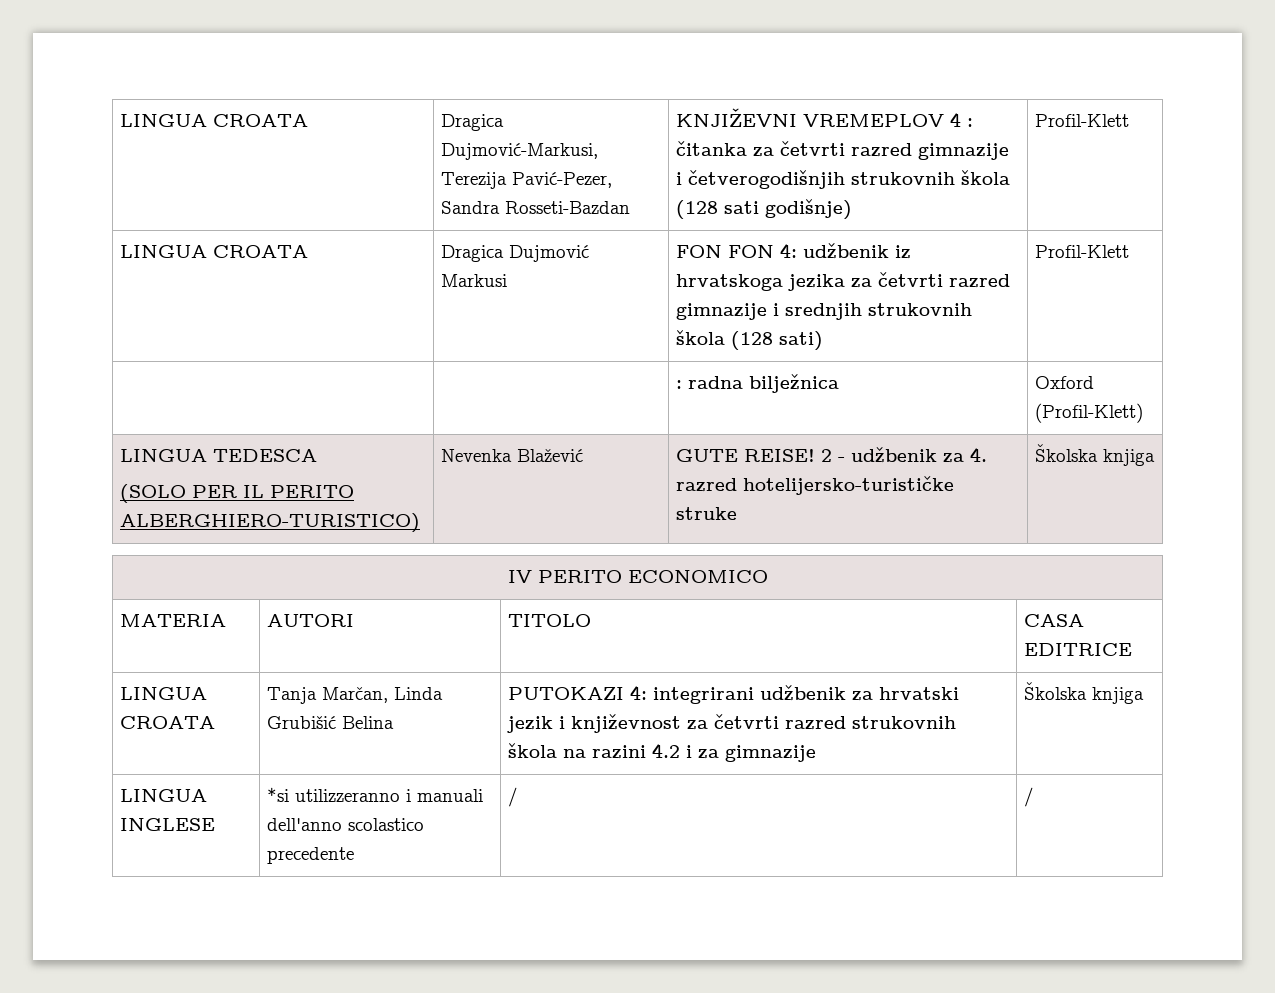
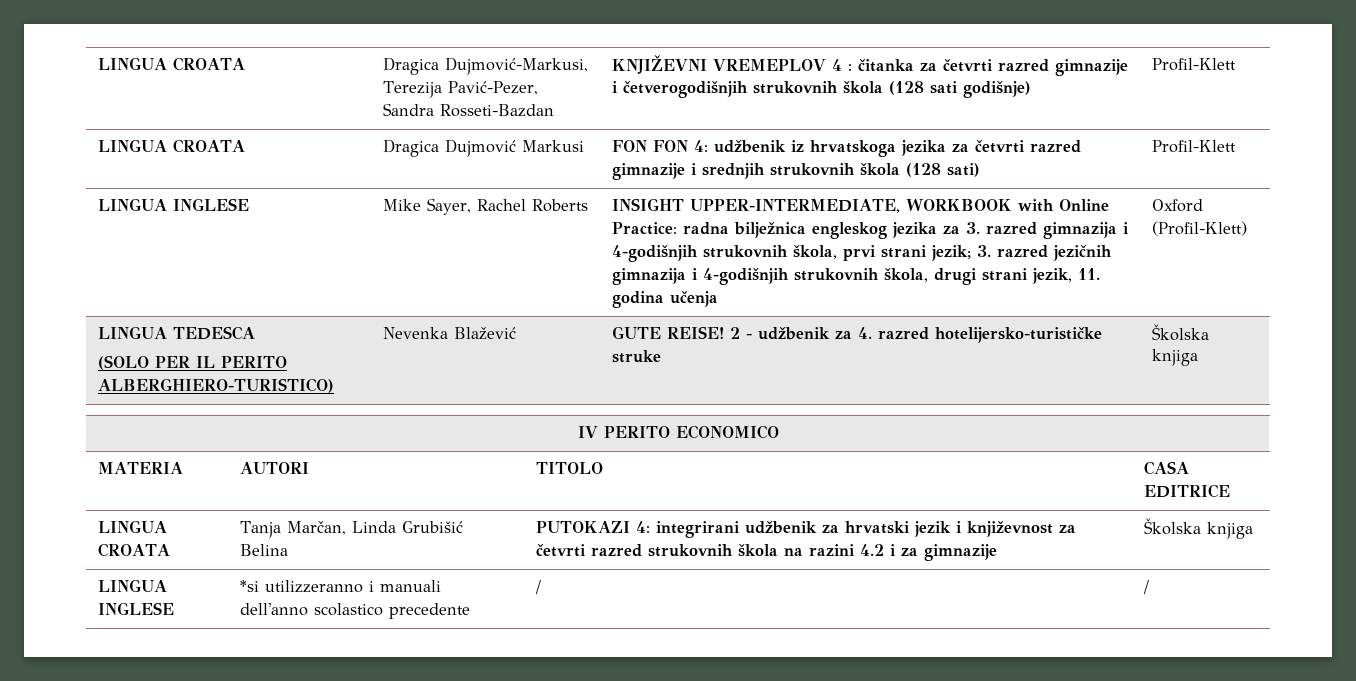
- : radna bilježnica
+ LINGUA INGLESE | Mike Sayer, Rachel Roberts | INSIGHT UPPER-INTERMEDIATE, WORKBOOK with Online Practice: radna bilježnica engleskog jezika za 3. razred gimnazija i 4-godišnjih strukovnih škola, prvi strani jezik; 3. razred jezičnih gimnazija i 4-godišnjih strukovnih škola, drugi strani jezik, 11. godina učenja

